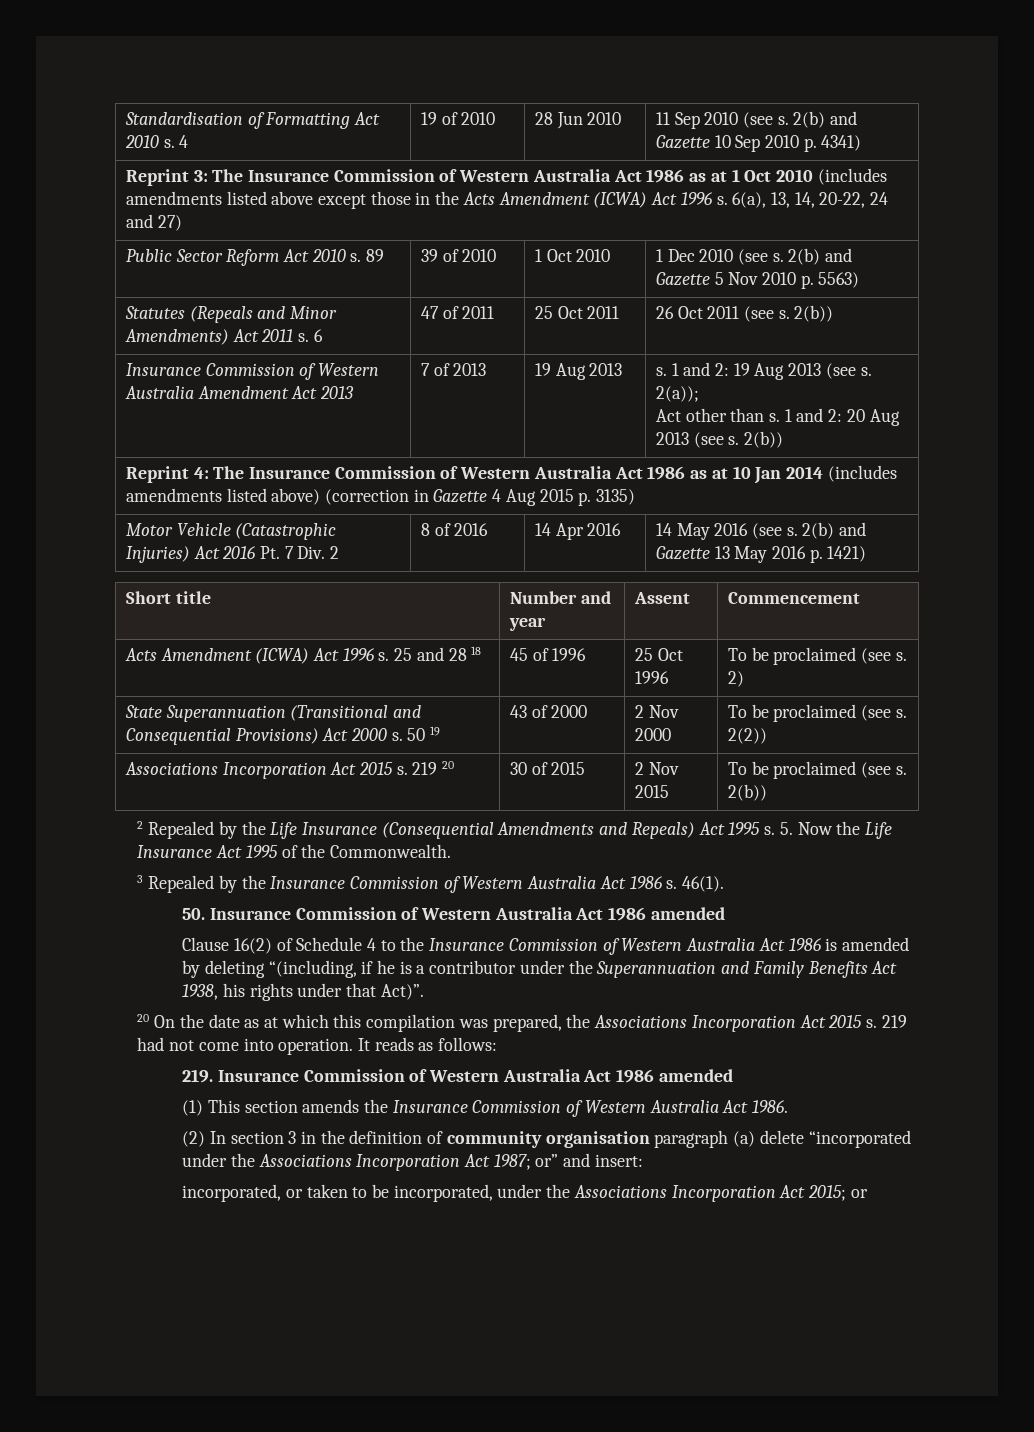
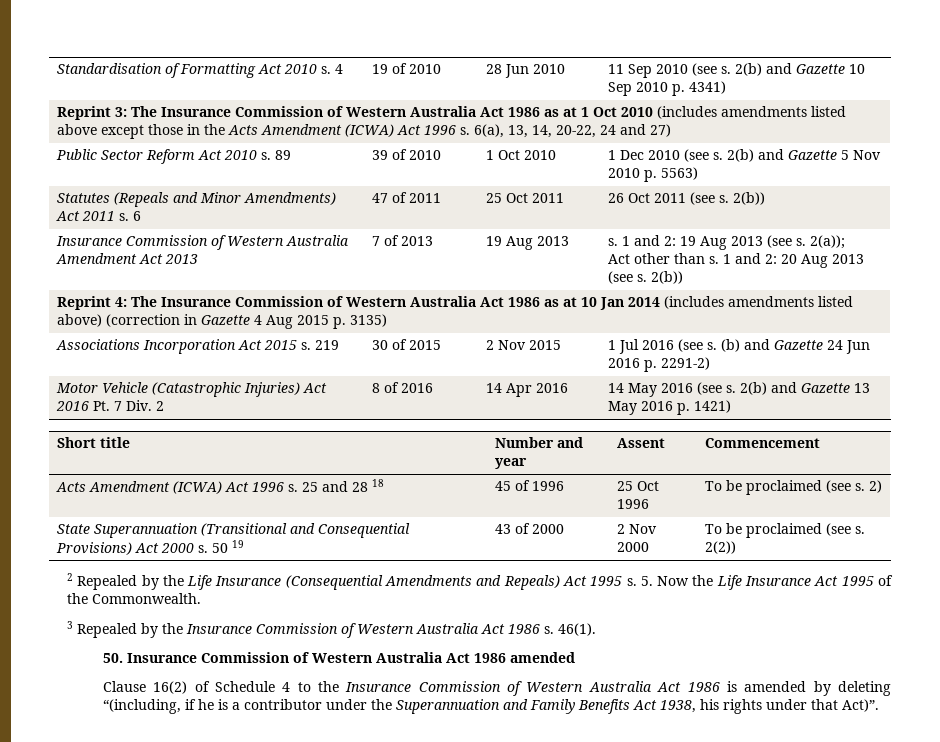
+ Associations Incorporation Act 2015 s. 219 | 30 of 2015 | 2 Nov 2015 | 1 Jul 2016 (see s. (b) and Gazette 24 Jun 2016 p. 2291-2)
- Associations Incorporation Act 2015 s. 219 20 | 30 of 2015 | 2 Nov 2015 | To be proclaimed (see s. 2(b))
- 20 On the date as at which this compilation was prepared, the Associations Incorporation Act 2015 s. 219 had not come into operation. It reads as follows:
- 219. Insurance Commission of Western Australia Act 1986 amended
- (1) This section amends the Insurance Commission of Western Australia Act 1986.
- (2) In section 3 in the definition of community organisation paragraph (a) delete “incorporated under the Associations Incorporation Act 1987; or” and insert:
- incorporated, or taken to be incorporated, under the Associations Incorporation Act 2015; or

